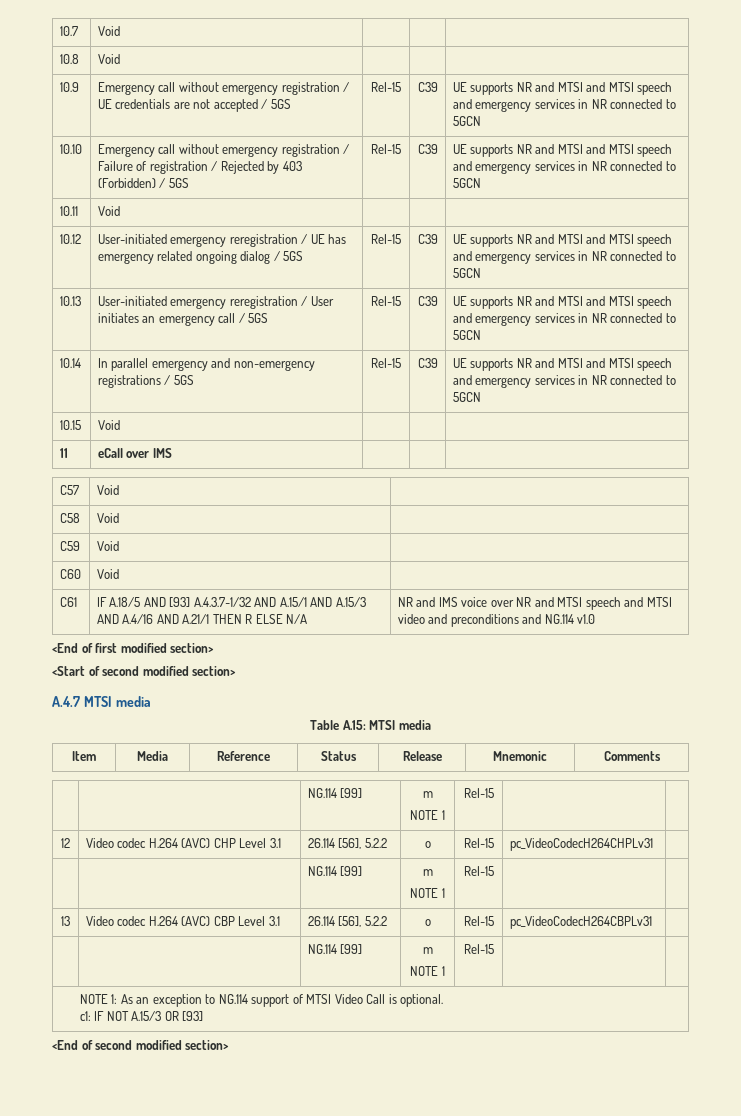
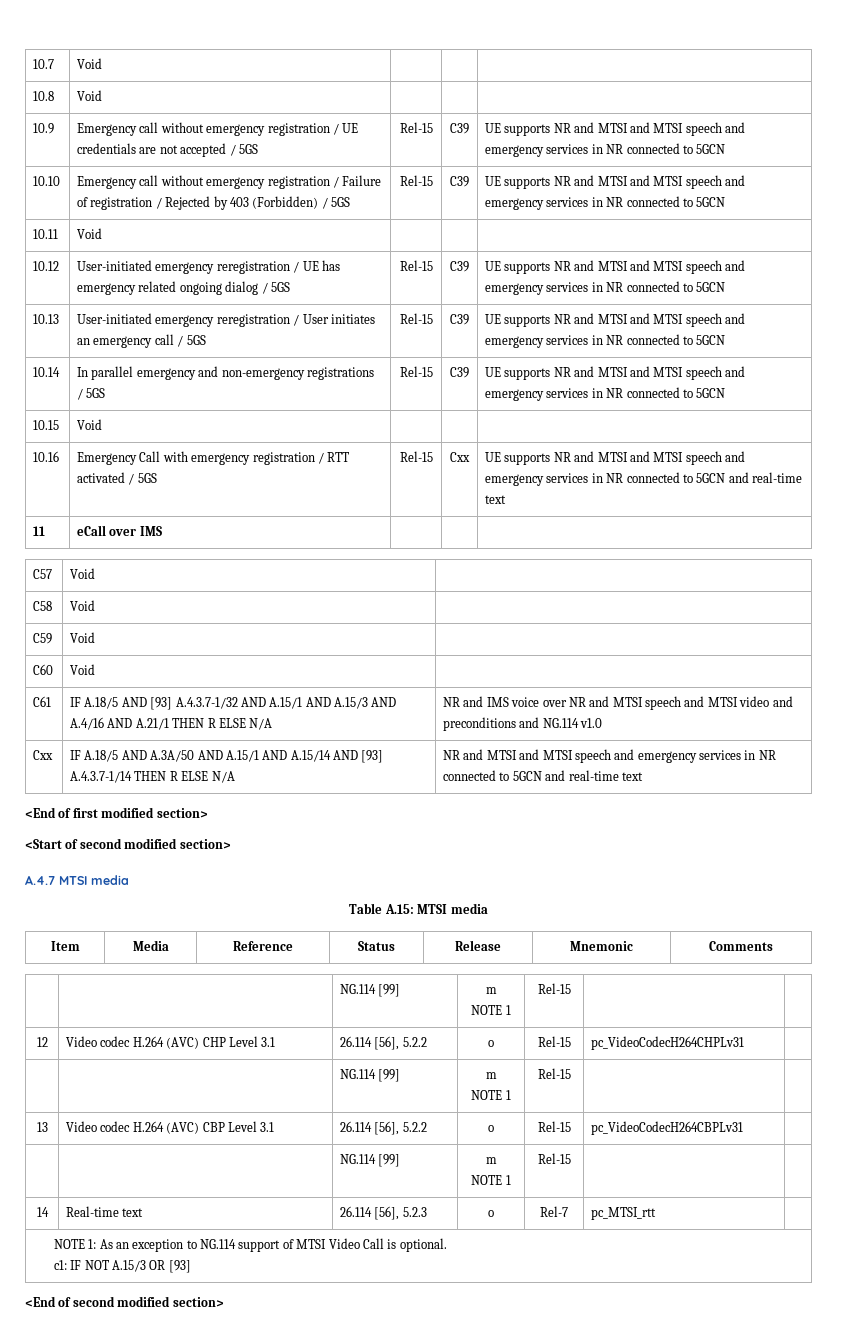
+ 10.16 | Emergency Call with emergency registration / RTT activated / 5GS | Rel-15 | Cxx | UE supports NR and MTSI and MTSI speech and emergency services in NR connected to 5GCN and real-time text
+ Cxx | IF A.18/5 AND A.3A/50 AND A.15/1 AND A.15/14 AND [93] A.4.3.7-1/14 THEN R ELSE N/A | NR and MTSI and MTSI speech and emergency services in NR connected to 5GCN and real-time text
+ 14 | Real-time text | 26.114 [56], 5.2.3 | o | Rel-7 | pc_MTSI_rtt |

